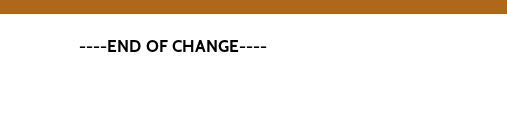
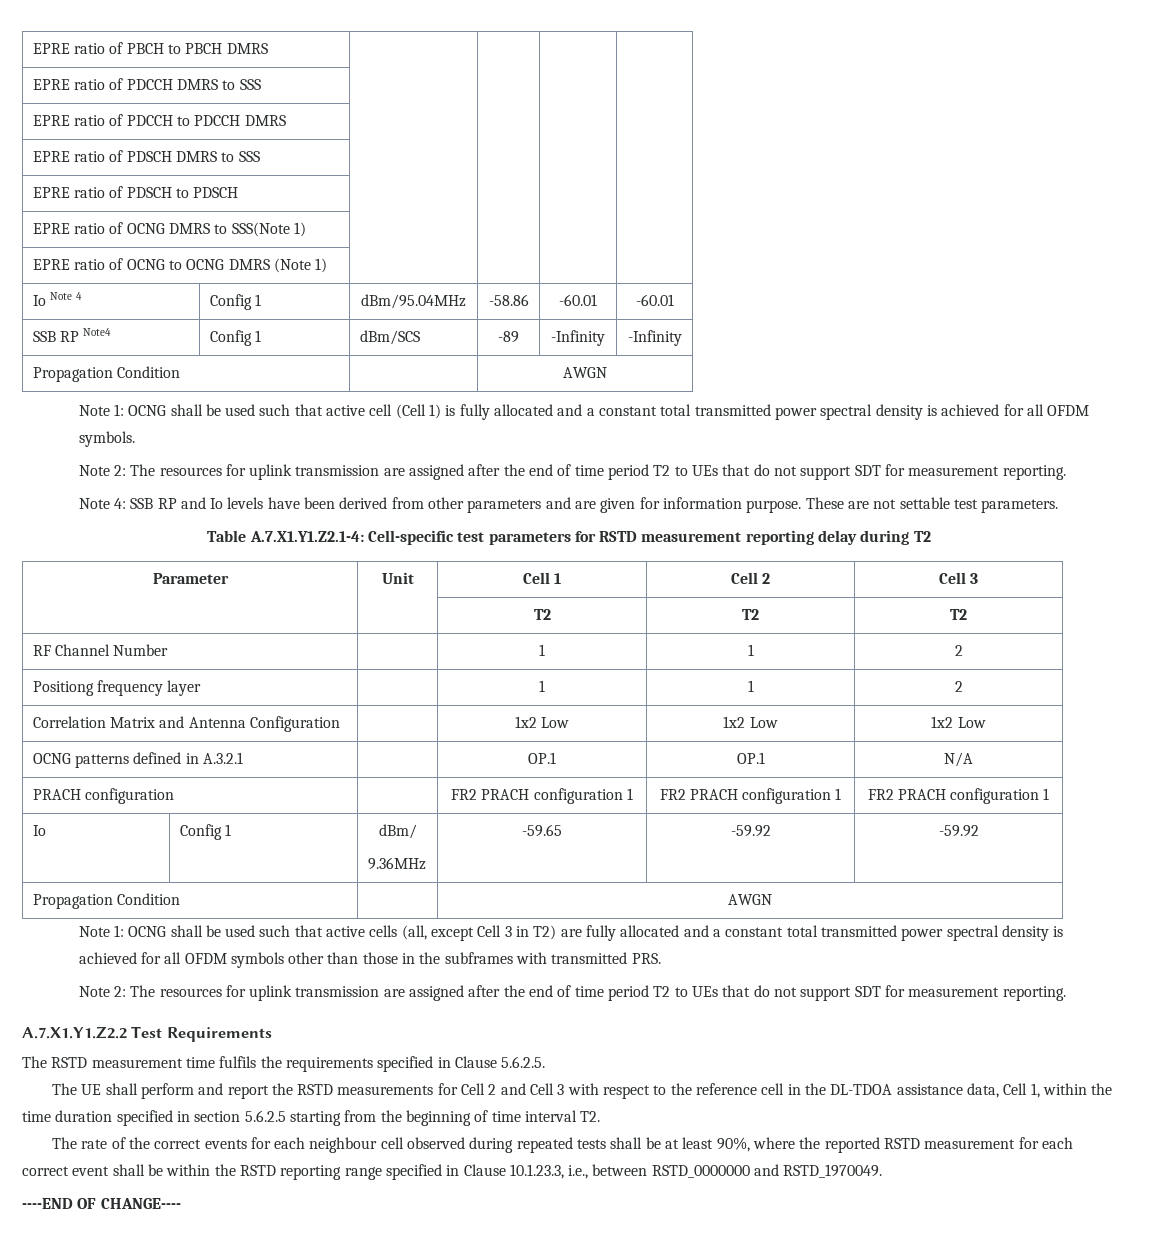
+ EPRE ratio of PBCH to PBCH DMRS | | | |
+ EPRE ratio of PDCCH DMRS to SSS | | | |
+ EPRE ratio of PDCCH to PDCCH DMRS | | | |
+ EPRE ratio of PDSCH DMRS to SSS | | | |
+ EPRE ratio of PDSCH to PDSCH | | | |
+ EPRE ratio of OCNG DMRS to SSS(Note 1) | | | |
+ EPRE ratio of OCNG to OCNG DMRS (Note 1) | | | |
+ Io Note 4 | Config 1 | dBm/95.04MHz | -58.86 | -60.01 | -60.01
+ SSB RP Note4 | Config 1 | dBm/SCS | -89 | -Infinity | -Infinity
+ Propagation Condition | | AWGN
+ Note 1: OCNG shall be used such that active cell (Cell 1) is fully allocated and a constant total transmitted power spectral density is achieved for all OFDM symbols.
+ Note 2: The resources for uplink transmission are assigned after the end of time period T2 to UEs that do not support SDT for measurement reporting.
+ Note 4: SSB RP and Io levels have been derived from other parameters and are given for information purpose. These are not settable test parameters.
+ Table A.7.X1.Y1.Z2.1-4: Cell-specific test parameters for RSTD measurement reporting delay during T2
+ Parameter | Unit | Cell 1 | Cell 2 | Cell 3
+ | | T2 | T2 | T2
+ RF Channel Number | | 1 | 1 | 2
+ Positiong frequency layer | | 1 | 1 | 2
+ Correlation Matrix and Antenna Configuration | | 1x2 Low | 1x2 Low | 1x2 Low
+ OCNG patterns defined in A.3.2.1 | | OP.1 | OP.1 | N/A
+ PRACH configuration | | FR2 PRACH configuration 1 | FR2 PRACH configuration 1 | FR2 PRACH configuration 1
+ Io | Config 1 | dBm/
+ 9.36MHz | -59.65 | -59.92 | -59.92
+ Propagation Condition | | AWGN
+ Note 1: OCNG shall be used such that active cells (all, except Cell 3 in T2) are fully allocated and a constant total transmitted power spectral density is achieved for all OFDM symbols other than those in the subframes with transmitted PRS.
+ Note 2: The resources for uplink transmission are assigned after the end of time period T2 to UEs that do not support SDT for measurement reporting.
+ A.7.X1.Y1.Z2.2 Test Requirements
+ The RSTD measurement time fulfils the requirements specified in Clause 5.6.2.5.
+ The UE shall perform and report the RSTD measurements for Cell 2 and Cell 3 with respect to the reference cell in the DL-TDOA assistance data, Cell 1, within the time duration specified in section 5.6.2.5 starting from the beginning of time interval T2.
+ The rate of the correct events for each neighbour cell observed during repeated tests shall be at least 90%, where the reported RSTD measurement for each correct event shall be within the RSTD reporting range specified in Clause 10.1.23.3, i.e., between RSTD_0000000 and RSTD_1970049.

